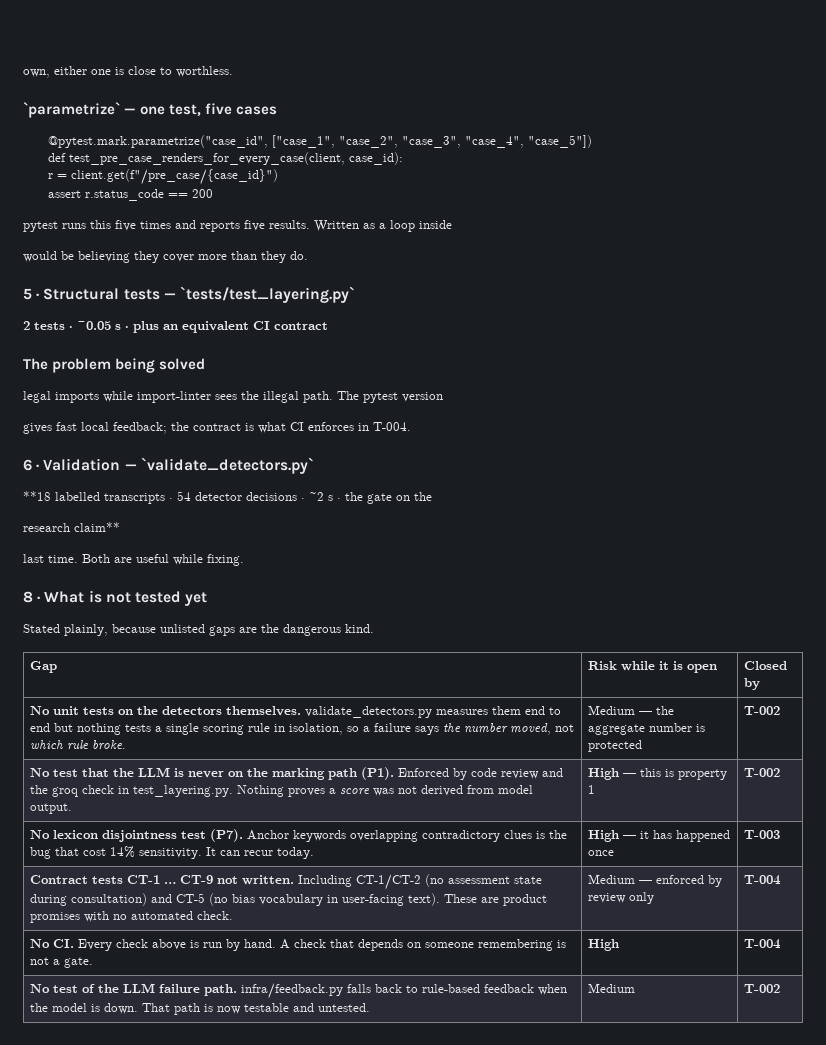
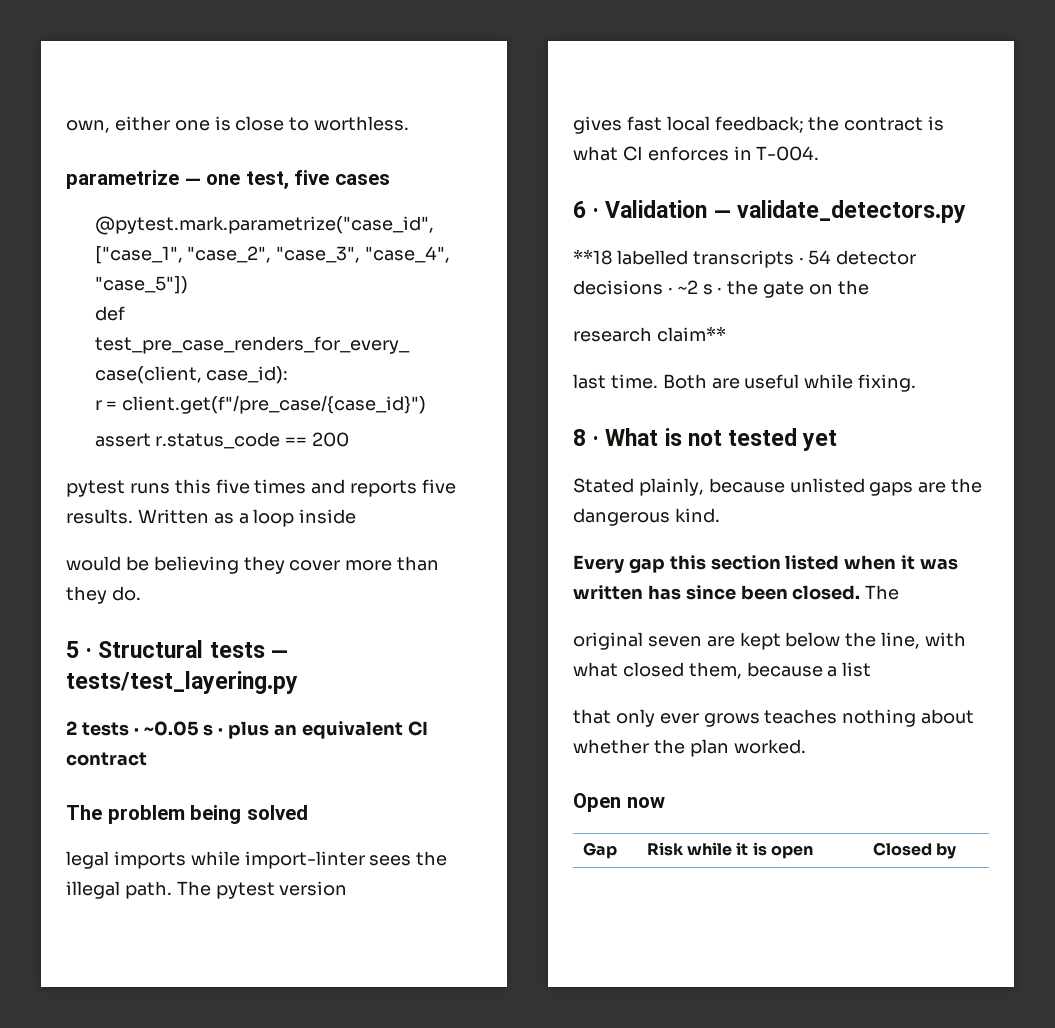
- `parametrize` — one test, five cases
+ parametrize — one test, five cases
- 5 · Structural tests — `tests/test_layering.py`
+ 5 · Structural tests — tests/test_layering.py
- 6 · Validation — `validate_detectors.py`
+ 6 · Validation — validate_detectors.py
+ Every gap this section listed when it was written has since been closed. The
+ original seven are kept below the line, with what closed them, because a list
+ that only ever grows teaches nothing about whether the plan worked.
+ Open now
- No unit tests on the detectors themselves. validate_detectors.py measures them end to end but nothing tests a single scoring rule in isolation, so a failure says the number moved, not which rule broke. | Medium — the aggregate number is protected | T-002
- No test that the LLM is never on the marking path (P1). Enforced by code review and the groq check in test_layering.py. Nothing proves a score was not derived from model output. | High — this is property 1 | T-002
- No lexicon disjointness test (P7). Anchor keywords overlapping contradictory clues is the bug that cost 14% sensitivity. It can recur today. | High — it has happened once | T-003
- Contract tests CT-1 … CT-9 not written. Including CT-1/CT-2 (no assessment state during consultation) and CT-5 (no bias vocabulary in user-facing text). These are product promises with no automated check. | Medium — enforced by review only | T-004
- No CI. Every check above is run by hand. A check that depends on someone remembering is not a gate. | High | T-004
- No test of the LLM failure path. infra/feedback.py falls back to rule-based feedback when the model is down. That path is now testable and untested. | Medium | T-002

